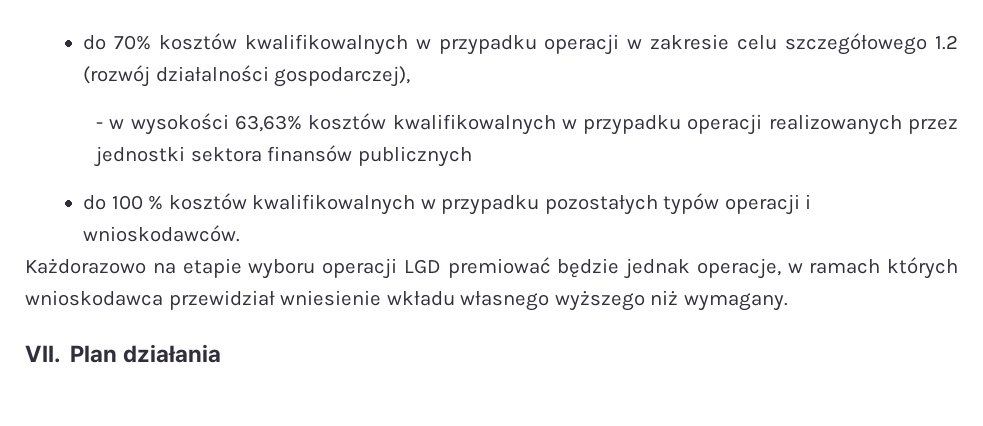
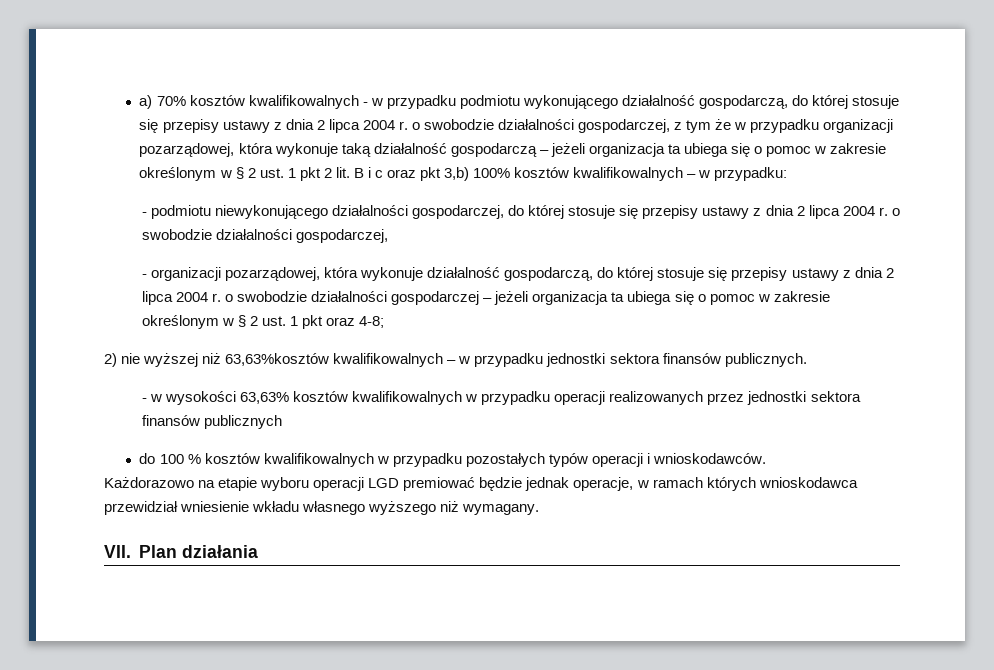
- do 70% kosztów kwalifikowalnych w przypadku operacji w zakresie celu szczegółowego 1.2 (rozwój działalności gospodarczej),
+ a) 70% kosztów kwalifikowalnych - w przypadku podmiotu wykonującego działalność gospodarczą, do której stosuje się przepisy ustawy z dnia 2 lipca 2004 r. o swobodzie działalności gospodarczej, z tym że w przypadku organizacji pozarządowej, która wykonuje taką działalność gospodarczą – jeżeli organizacja ta ubiega się o pomoc w zakresie określonym w § 2 ust. 1 pkt 2 lit. B i c oraz pkt 3,b) 100% kosztów kwalifikowalnych – w przypadku:
+ - podmiotu niewykonującego działalności gospodarczej, do której stosuje się przepisy ustawy z dnia 2 lipca 2004 r. o swobodzie działalności gospodarczej,
+ - organizacji pozarządowej, która wykonuje działalność gospodarczą, do której stosuje się przepisy ustawy z dnia 2 lipca 2004 r. o swobodzie działalności gospodarczej – jeżeli organizacja ta ubiega się o pomoc w zakresie określonym w § 2 ust. 1 pkt oraz 4-8;
+ 2) nie wyższej niż 63,63%kosztów kwalifikowalnych – w przypadku jednostki sektora finansów publicznych.

